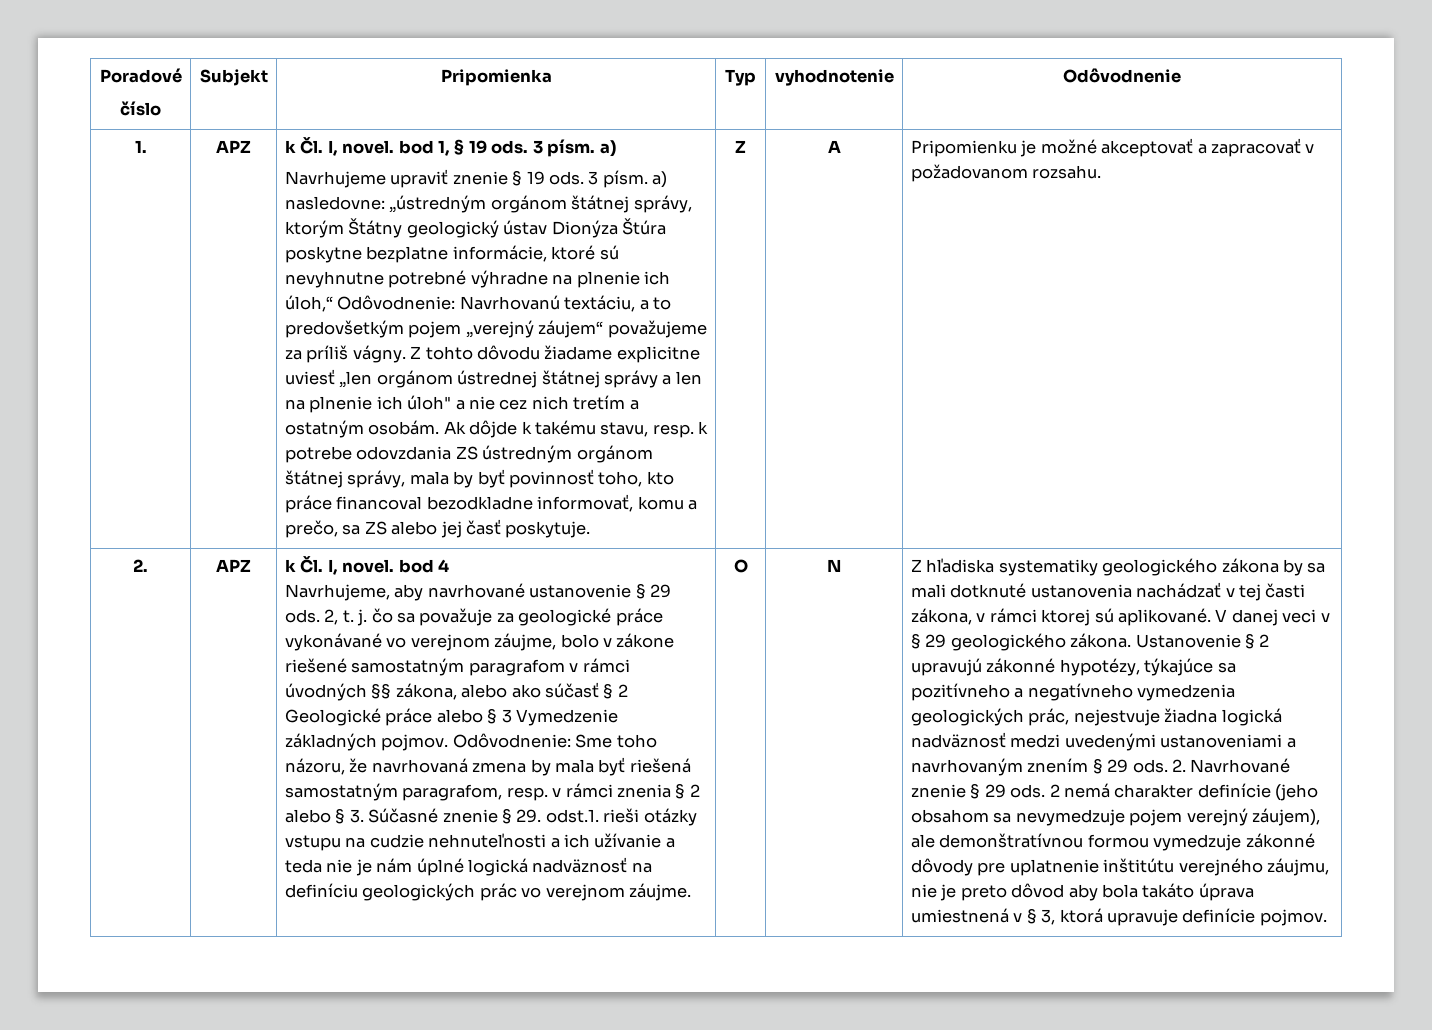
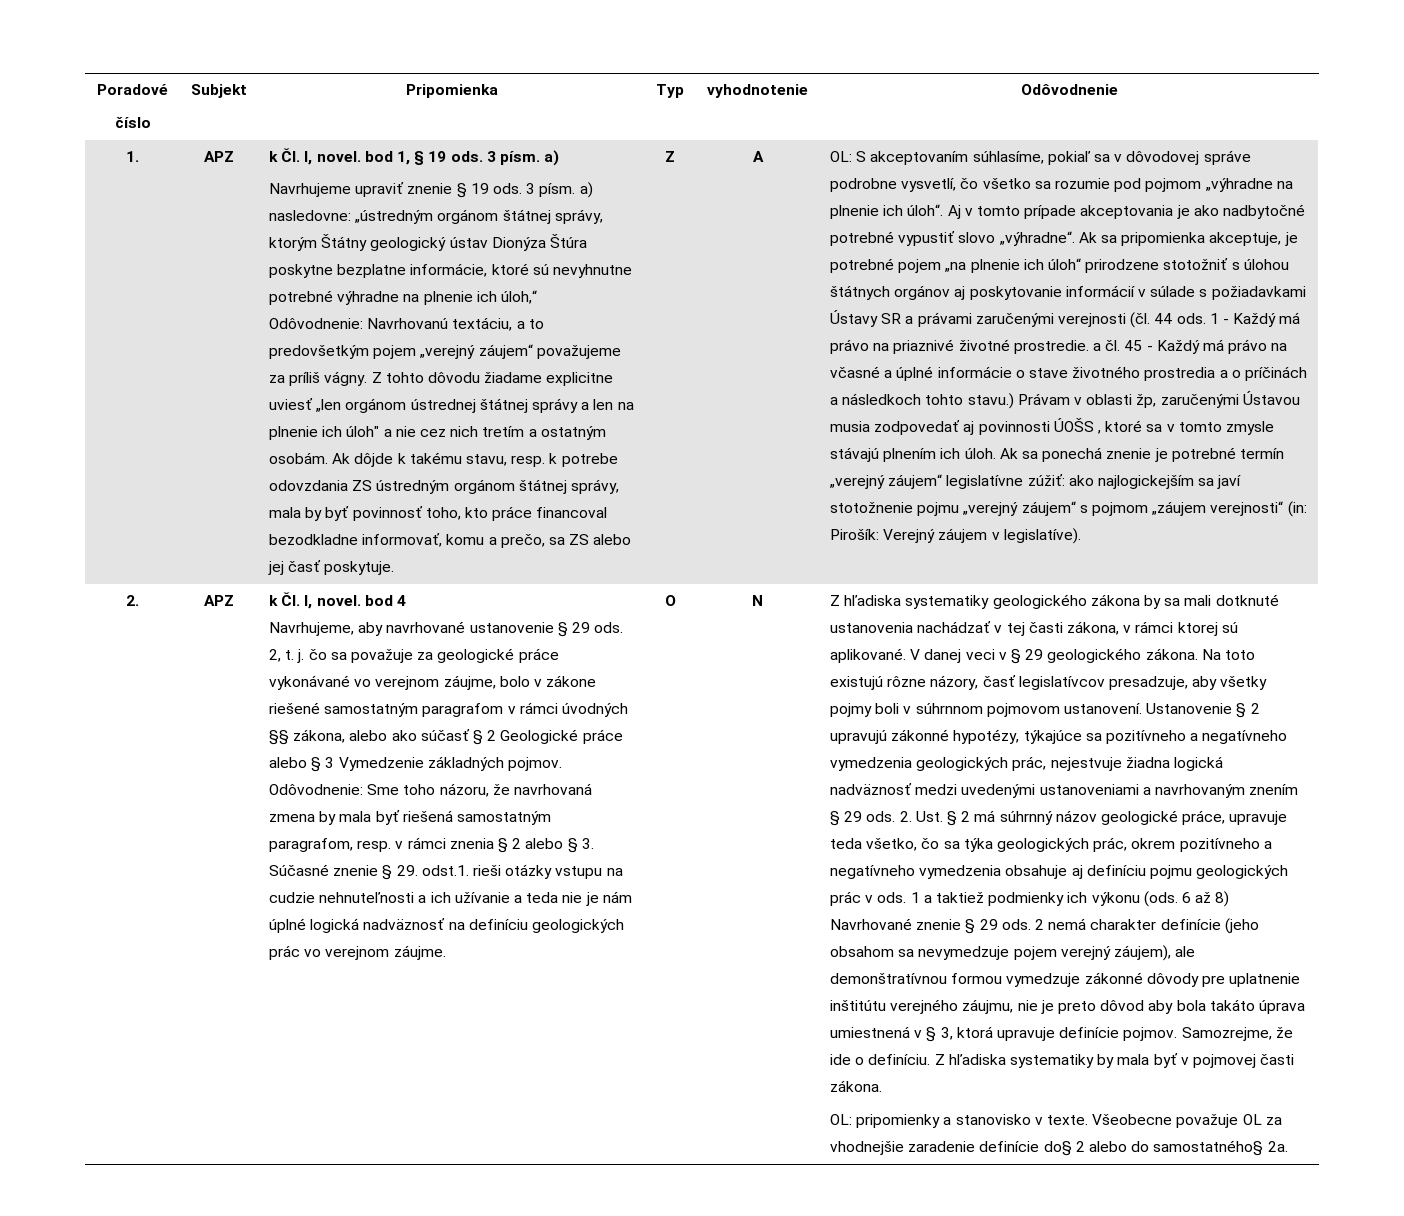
- Pripomienku je možné akceptovať a zapracovať v požadovanom rozsahu.
+ OL: S akceptovaním súhlasíme, pokiaľ sa v dôvodovej správe podrobne vysvetlí, čo všetko sa rozumie pod pojmom „výhradne na plnenie ich úloh“. Aj v tomto prípade akceptovania je ako nadbytočné potrebné vypustiť slovo „výhradne“. Ak sa pripomienka akceptuje, je potrebné pojem „na plnenie ich úloh“ prirodzene stotožniť s úlohou štátnych orgánov aj poskytovanie informácií v súlade s požiadavkami Ústavy SR a právami zaručenými verejnosti (čl. 44 ods. 1 - Každý má právo na priaznivé životné prostredie. a čl. 45 - Každý má právo na včasné a úplné informácie o stave životného prostredia a o príčinách a následkoch tohto stavu.) Právam v oblasti žp, zaručenými Ústavou musia zodpovedať aj povinnosti ÚOŠS , ktoré sa v tomto zmysle stávajú plnením ich úloh. Ak sa ponechá znenie je potrebné termín „verejný záujem“ legislatívne zúžiť: ako najlogickejším sa javí stotožnenie pojmu „verejný záujem“ s pojmom „záujem verejnosti“ (in: Pirošík: Verejný záujem v legislatíve).
+ Na toto existujú rôzne názory, časť legislatívcov presadzuje, aby všetky pojmy boli v súhrnnom pojmovom ustanovení.
- 2. Navrhované znenie § 29 ods.
+ 2. Ust. § 2 má súhrnný názov geologické práce, upravuje teda všetko, čo sa týka geologických prác, okrem pozitívneho a negatívneho vymedzenia obsahuje aj definíciu pojmu geologických prác v ods. 1 a taktiež podmienky ich výkonu (ods. 6 až 8) Navrhované znenie § 29 ods.
+ Samozrejme, že ide o definíciu. Z hľadiska systematiky by mala byť v pojmovej časti zákona.
+ OL: pripomienky a stanovisko v texte. Všeobecne považuje OL za vhodnejšie zaradenie definície do§ 2 alebo do samostatného§ 2a.

